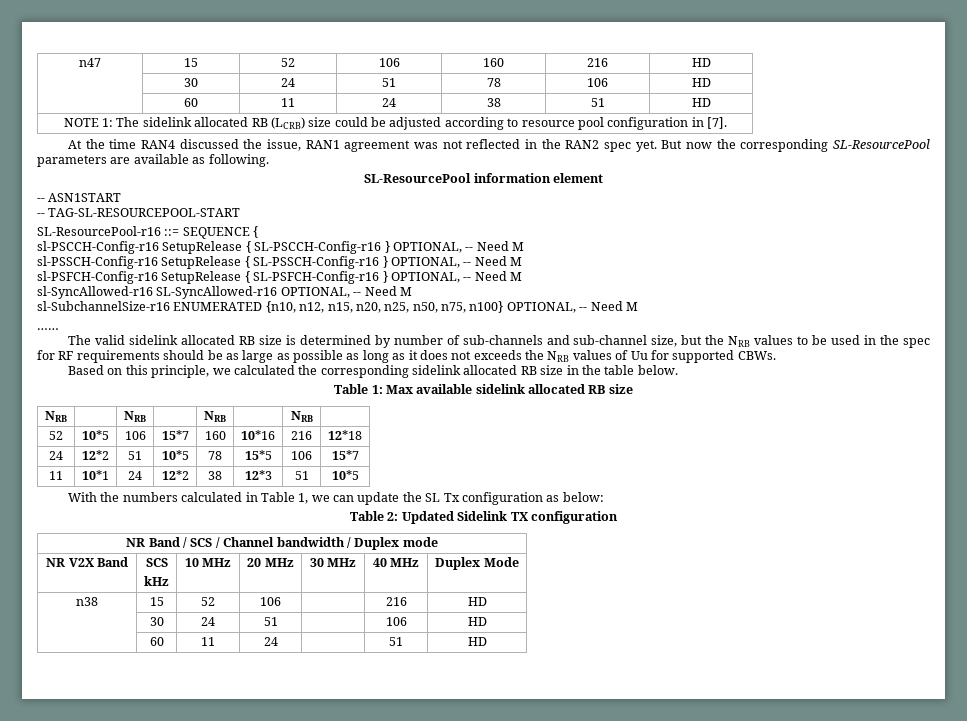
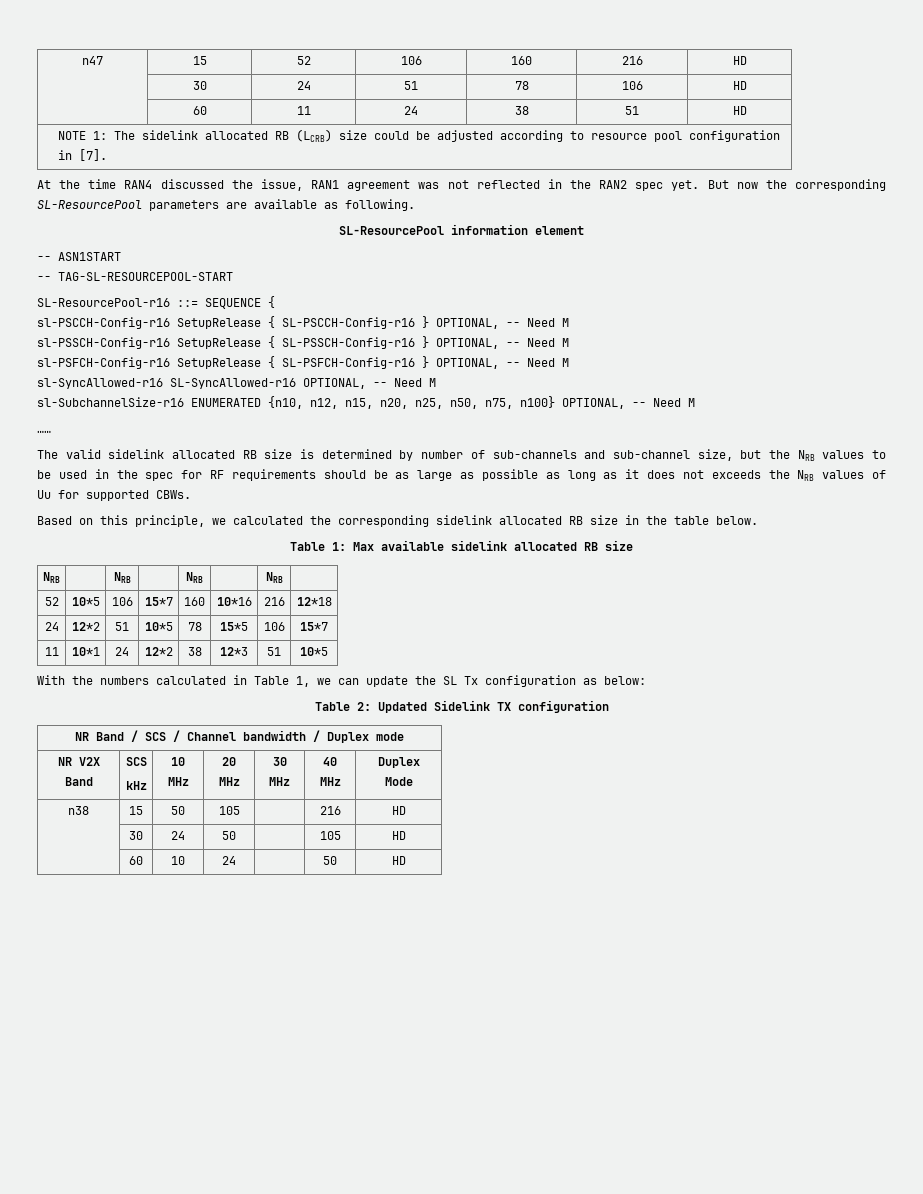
- n38 | 15 | 52 | 106 | | 216 | HD
- | 30 | 24 | 51 | | 106 | HD
- | 60 | 11 | 24 | | 51 | HD
+ n38 | 15 | 50 | 105 | | 216 | HD
+ | 30 | 24 | 50 | | 105 | HD
+ | 60 | 10 | 24 | | 50 | HD

